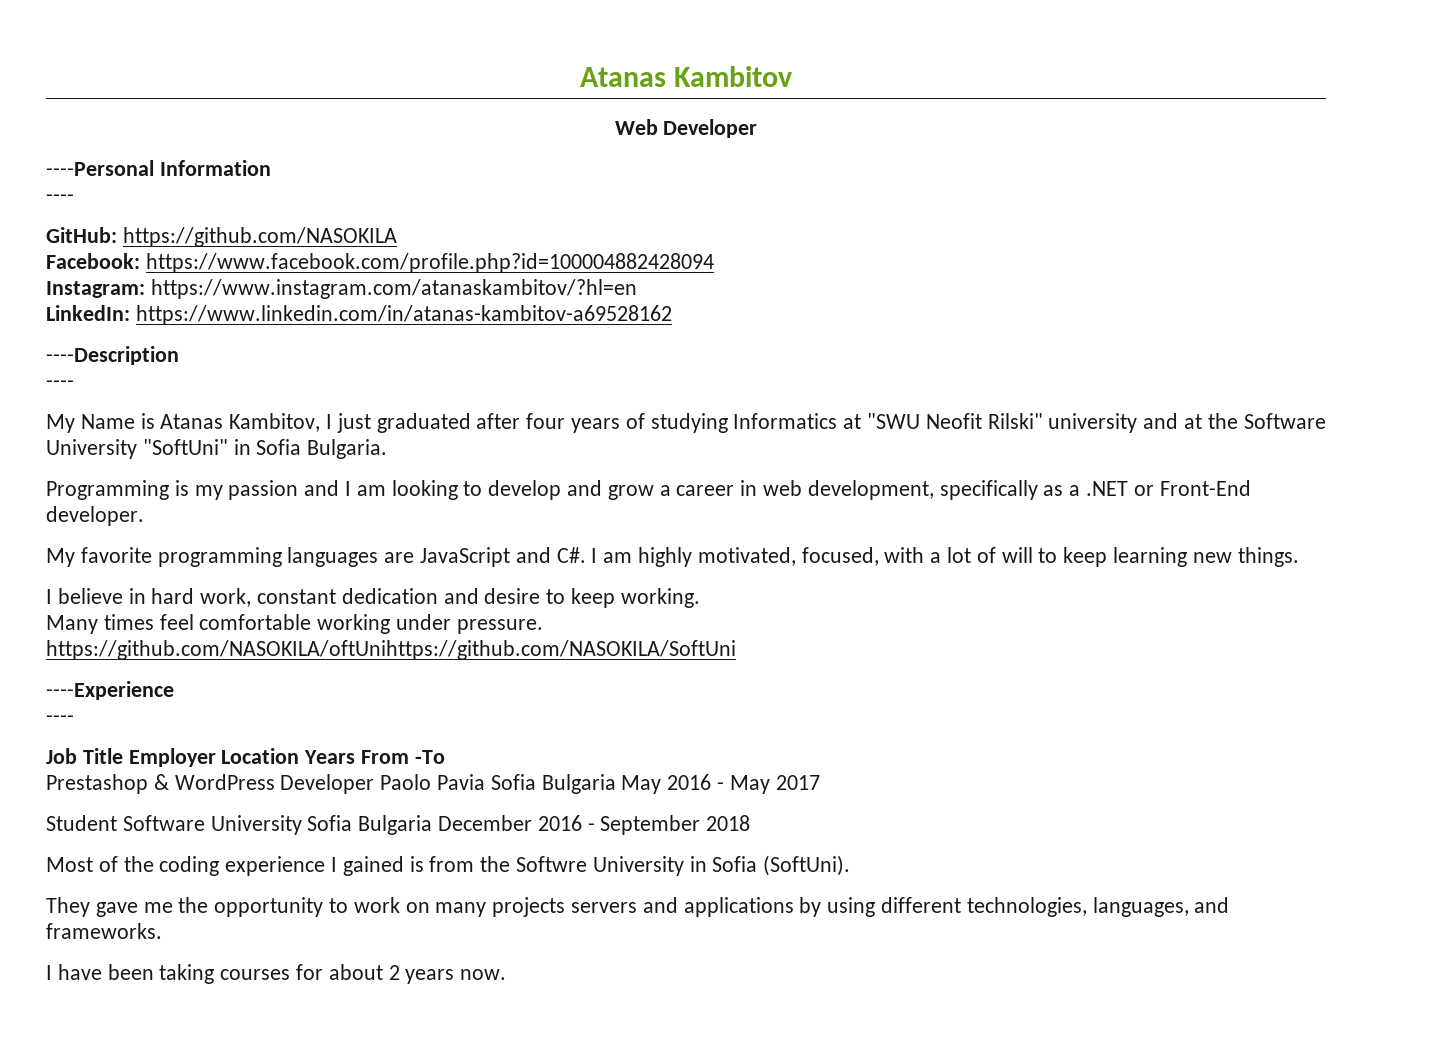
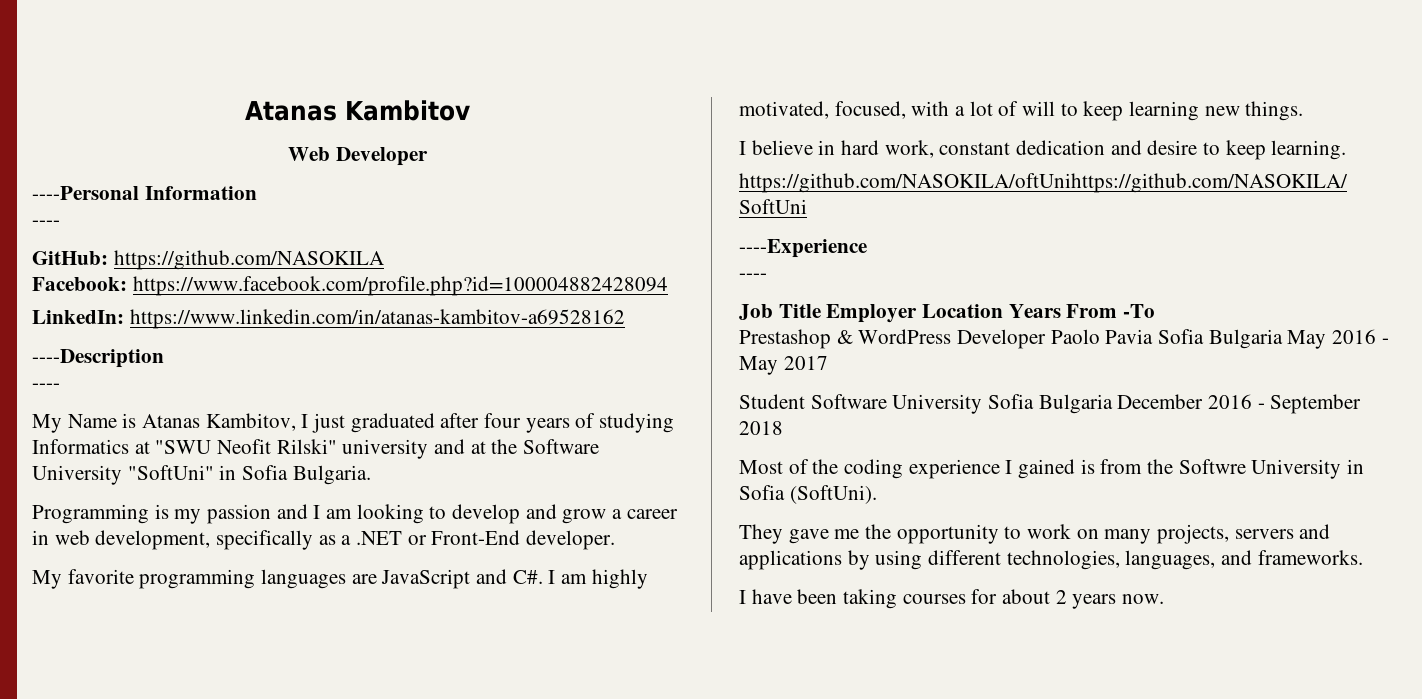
- Instagram: https://www.instagram.com/atanaskambitov/?hl=en
- I believe in hard work, constant dedication and desire to keep working.
- Мany times feel comfortable working under pressure.
+ I believe in hard work, constant dedication and desire to keep learning.
- They gave me the opportunity to work on many projects servers and applications by using different technologies, languages, and frameworks.
+ They gave me the opportunity to work on many projects, servers and applications by using different technologies, languages, and frameworks.

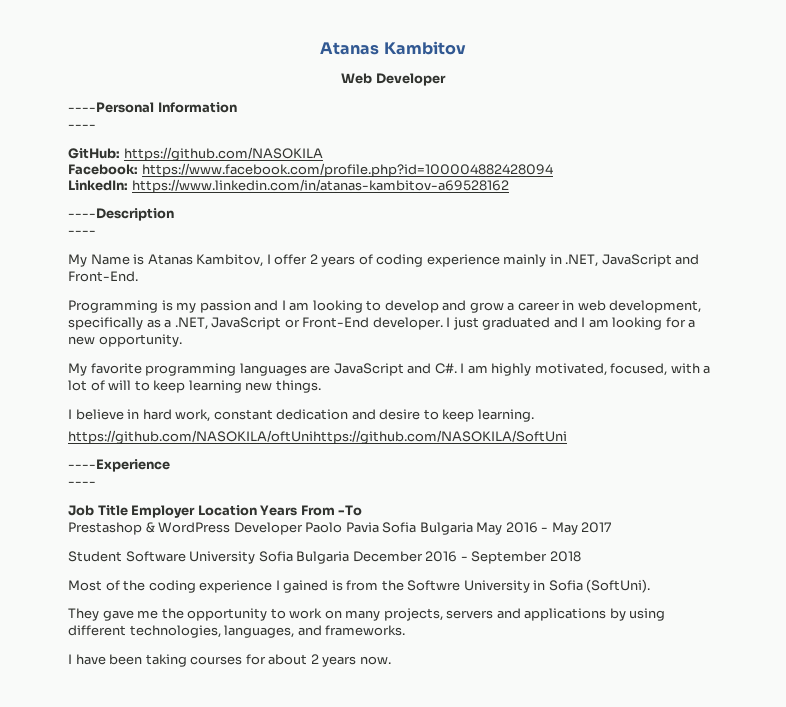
- My Name is Atanas Kambitov, I just graduated after four years of studying Informatics at "SWU Neofit Rilski" university and at the Software University "SoftUni" in Sofia Bulgaria.
+ My Name is Atanas Kambitov, I offer 2 years of coding experience mainly in .NET, JavaScript and Front-End.
- Programming is my passion and I am looking to develop and grow a career in web development, specifically as a .NET or Front-End developer.
+ Programming is my passion and I am looking to develop and grow a career in web development, specifically as a .NET, JavaScript or Front-End developer. I just graduated and I am looking for a new opportunity.

